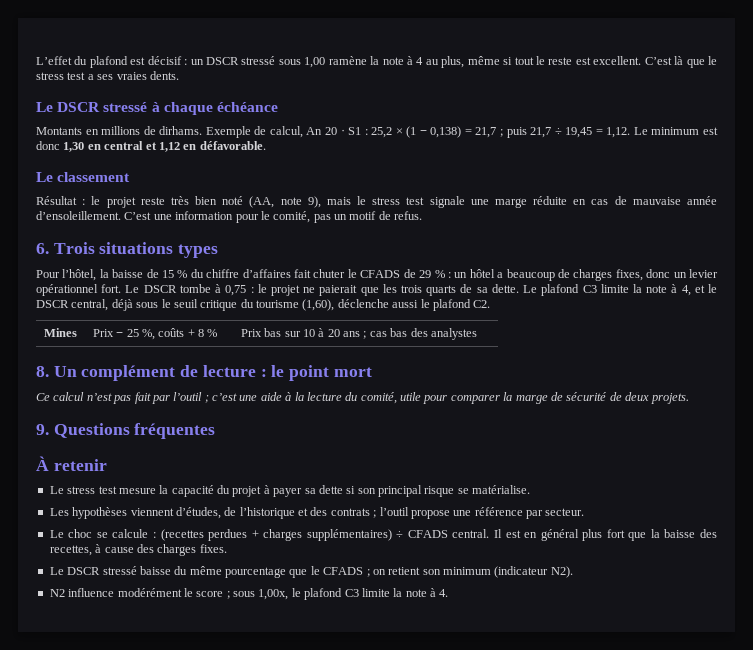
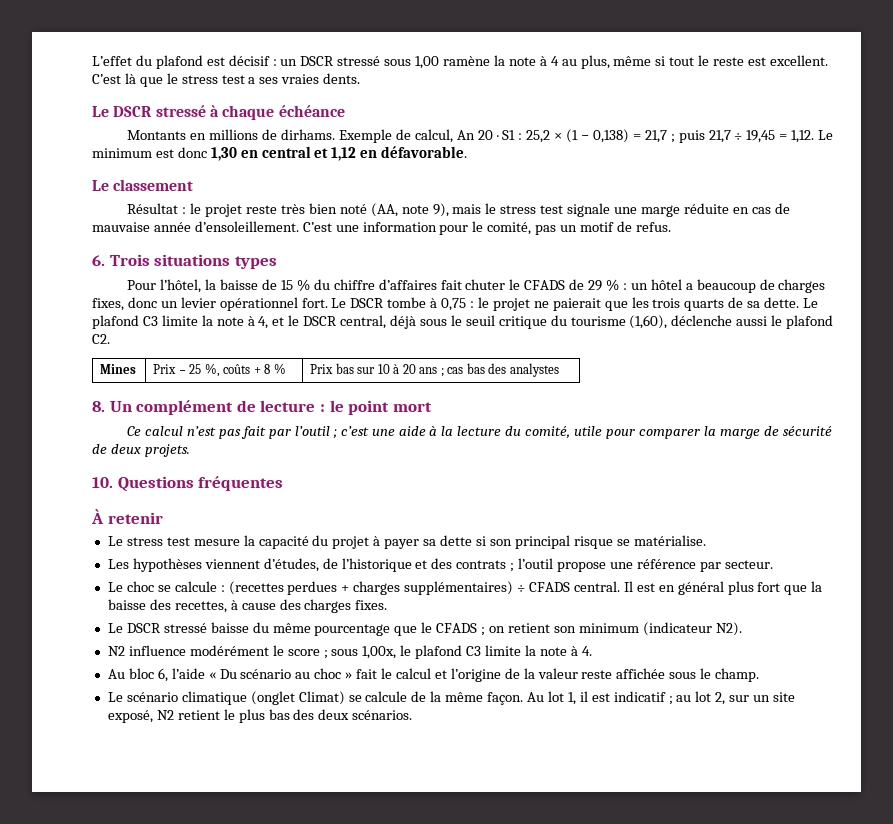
- 9. Questions fréquentes
+ 10. Questions fréquentes
+ Au bloc 6, l’aide « Du scénario au choc » fait le calcul et l’origine de la valeur reste affichée sous le champ.
+ Le scénario climatique (onglet Climat) se calcule de la même façon. Au lot 1, il est indicatif ; au lot 2, sur un site exposé, N2 retient le plus bas des deux scénarios.

